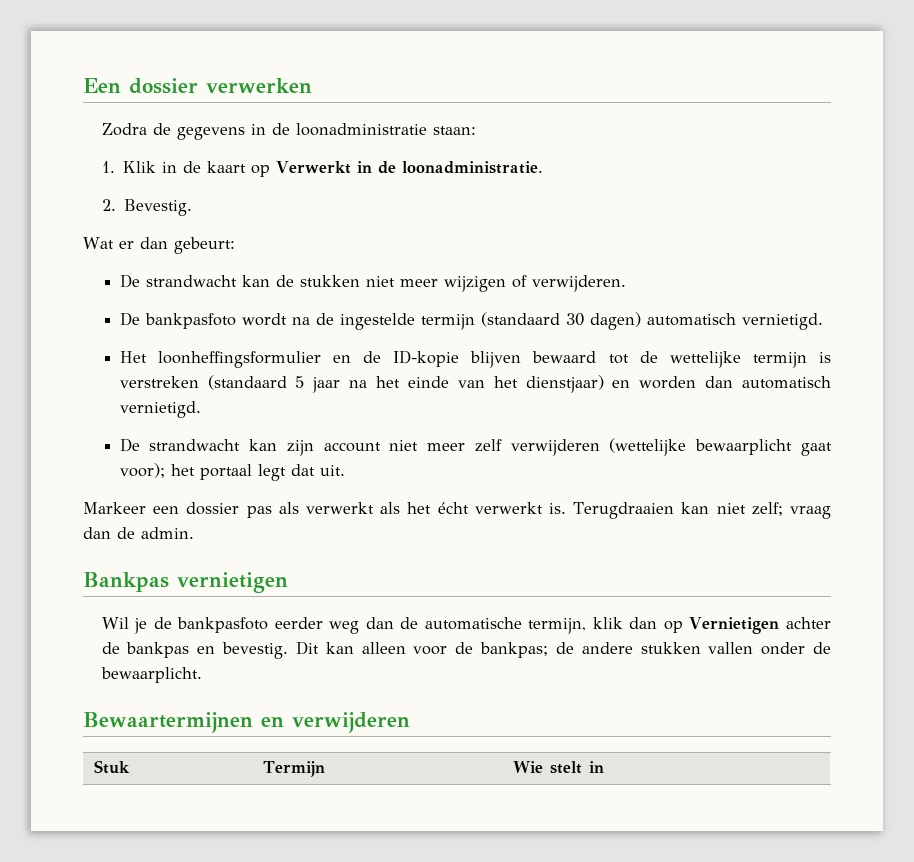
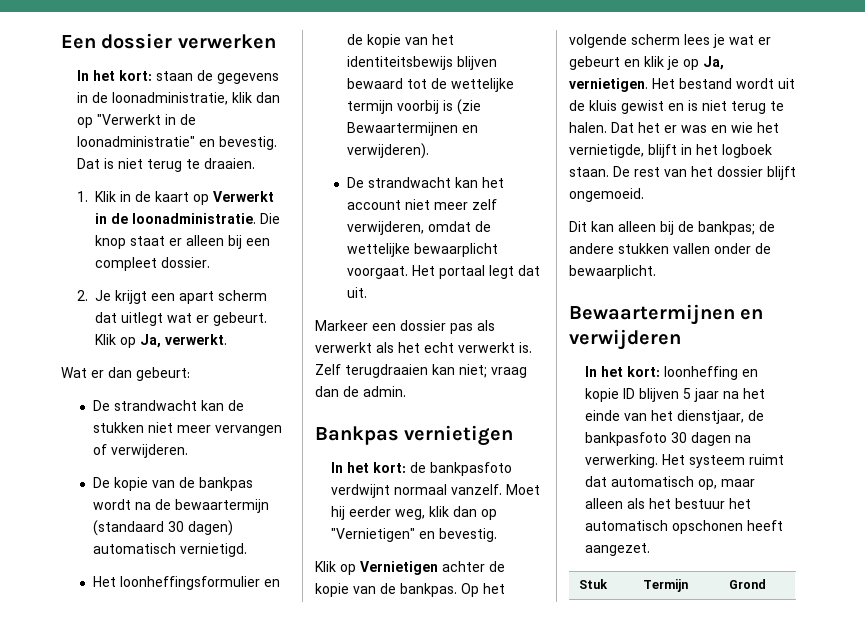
- Zodra de gegevens in de loonadministratie staan:
+ In het kort: staan de gegevens in de loonadministratie, klik dan op "Verwerkt in de loonadministratie" en bevestig. Dat is niet terug te draaien.
- 1. Klik in de kaart op Verwerkt in de loonadministratie.
- 2. Bevestig.
+ 1. Klik in de kaart op Verwerkt in de loonadministratie. Die knop staat er alleen bij een compleet dossier.
+ 2. Je krijgt een apart scherm dat uitlegt wat er gebeurt. Klik op Ja, verwerkt.
- De strandwacht kan de stukken niet meer wijzigen of verwijderen.
+ De strandwacht kan de stukken niet meer vervangen of verwijderen.
- De bankpasfoto wordt na de ingestelde termijn (standaard 30 dagen) automatisch vernietigd.
+ De kopie van de bankpas wordt na de bewaartermijn (standaard 30 dagen) automatisch vernietigd.
- Het loonheffingsformulier en de ID-kopie blijven bewaard tot de wettelijke termijn is verstreken (standaard 5 jaar na het einde van het dienstjaar) en worden dan automatisch vernietigd.
- De strandwacht kan zijn account niet meer zelf verwijderen (wettelijke bewaarplicht gaat voor); het portaal legt dat uit.
+ Het loonheffingsformulier en de kopie van het identiteitsbewijs blijven bewaard tot de wettelijke termijn voorbij is (zie Bewaartermijnen en verwijderen).
+ De strandwacht kan het account niet meer zelf verwijderen, omdat de wettelijke bewaarplicht voorgaat. Het portaal legt dat uit.
- Markeer een dossier pas als verwerkt als het écht verwerkt is.
+ Markeer een dossier pas als verwerkt als het echt verwerkt is.
- Terugdraaien kan niet zelf; vraag dan de admin.
+ Zelf terugdraaien kan niet; vraag dan de admin.
- Wil je de bankpasfoto eerder weg dan de automatische termijn, klik dan op Vernietigen achter de bankpas en bevestig. Dit kan alleen voor de bankpas; de andere stukken vallen onder de bewaarplicht.
+ In het kort: de bankpasfoto verdwijnt normaal vanzelf. Moet hij eerder weg, klik dan op "Vernietigen" en bevestig.
+ Klik op Vernietigen achter de kopie van de bankpas. Op het volgende scherm lees je wat er gebeurt en klik je op Ja, vernietigen. Het bestand wordt uit de kluis gewist en is niet terug te halen. Dat het er was en wie het vernietigde, blijft in het logboek staan. De rest van het dossier blijft ongemoeid.
+ Dit kan alleen bij de bankpas; de andere stukken vallen onder de bewaarplicht.
+ In het kort: loonheffing en kopie ID blijven 5 jaar na het einde van het dienstjaar, de bankpasfoto 30 dagen na verwerking. Het systeem ruimt dat automatisch op, maar alleen als het bestuur het automatisch opschonen heeft aangezet.
- Stuk | Termijn | Wie stelt in
+ Stuk | Termijn | Grond

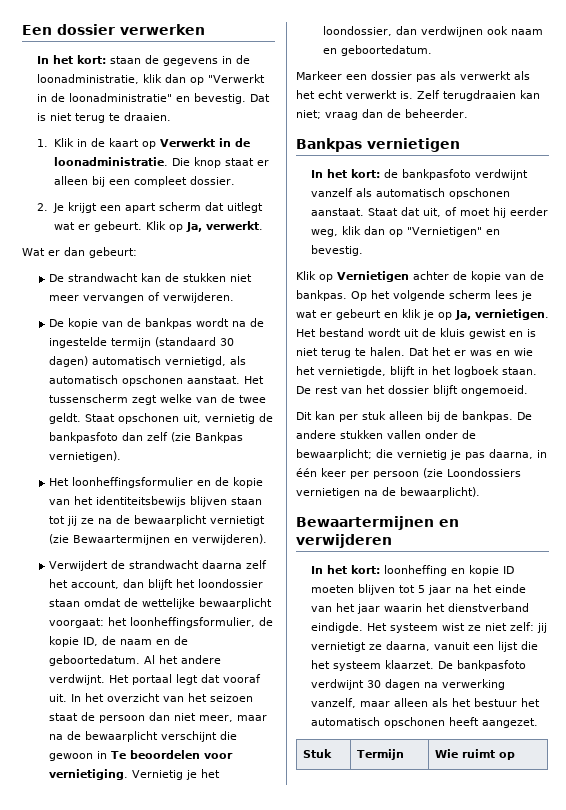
- De kopie van de bankpas wordt na de bewaartermijn (standaard 30 dagen) automatisch vernietigd.
+ De kopie van de bankpas wordt na de ingestelde termijn (standaard 30 dagen) automatisch vernietigd, als automatisch opschonen aanstaat. Het tussenscherm zegt welke van de twee geldt. Staat opschonen uit, vernietig de bankpasfoto dan zelf (zie Bankpas vernietigen).
- Het loonheffingsformulier en de kopie van het identiteitsbewijs blijven bewaard tot de wettelijke termijn voorbij is (zie Bewaartermijnen en verwijderen).
- De strandwacht kan het account niet meer zelf verwijderen, omdat de wettelijke bewaarplicht voorgaat.
+ Het loonheffingsformulier en de kopie van het identiteitsbewijs blijven staan tot jij ze na de bewaarplicht vernietigt (zie Bewaartermijnen en verwijderen).
+ Verwijdert de strandwacht daarna zelf het account, dan blijft het loondossier staan omdat de wettelijke bewaarplicht voorgaat: het loonheffingsformulier, de kopie ID, de naam en de geboortedatum. Al het andere verdwijnt.
- Het portaal legt dat uit.
+ Het portaal legt dat vooraf uit. In het overzicht van het seizoen staat de persoon dan niet meer, maar na de bewaarplicht verschijnt die gewoon in Te beoordelen voor vernietiging. Vernietig je het loondossier, dan verdwijnen ook naam en geboortedatum.
- Zelf terugdraaien kan niet; vraag dan de admin.
+ Zelf terugdraaien kan niet; vraag dan de beheerder.
- In het kort: de bankpasfoto verdwijnt normaal vanzelf. Moet hij eerder weg, klik dan op "Vernietigen" en bevestig.
+ In het kort: de bankpasfoto verdwijnt vanzelf als automatisch opschonen aanstaat. Staat dat uit, of moet hij eerder weg, klik dan op "Vernietigen" en bevestig.
- Dit kan alleen bij de bankpas; de andere stukken vallen onder de bewaarplicht.
+ Dit kan per stuk alleen bij de bankpas. De andere stukken vallen onder de bewaarplicht; die vernietig je pas daarna, in één keer per persoon (zie Loondossiers vernietigen na de bewaarplicht).
- In het kort: loonheffing en kopie ID blijven 5 jaar na het einde van het dienstjaar, de bankpasfoto 30 dagen na verwerking. Het systeem ruimt dat automatisch op, maar alleen als het bestuur het automatisch opschonen heeft aangezet.
+ In het kort: loonheffing en kopie ID moeten blijven tot 5 jaar na het einde van het jaar waarin het dienstverband eindigde. Het systeem wist ze niet zelf: jij vernietigt ze daarna, vanuit een lijst die het systeem klaarzet. De bankpasfoto verdwijnt 30 dagen na verwerking vanzelf, maar alleen als het bestuur het automatisch opschonen heeft aangezet.
- Stuk | Termijn | Grond
+ Stuk | Termijn | Wie ruimt op

